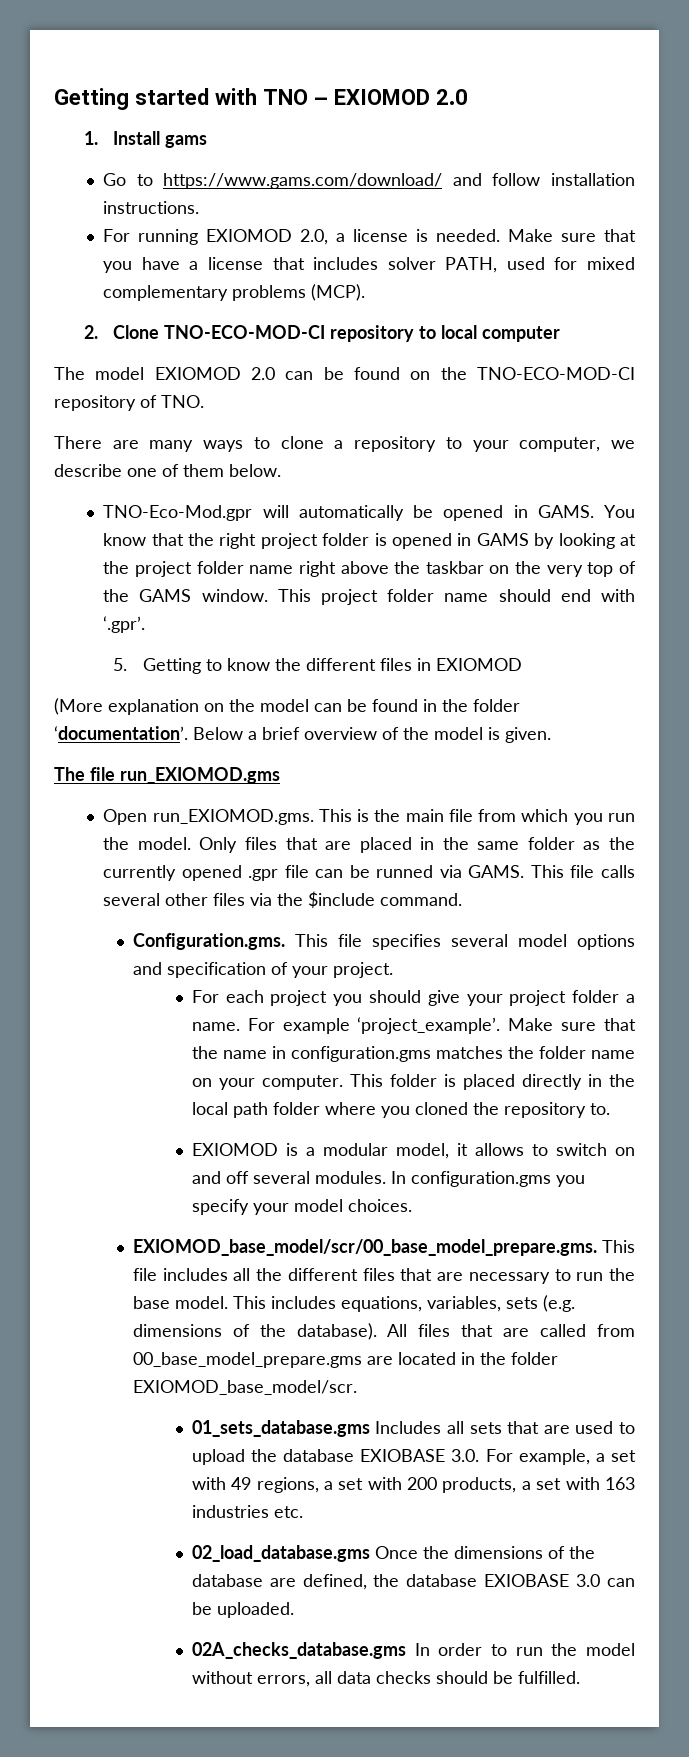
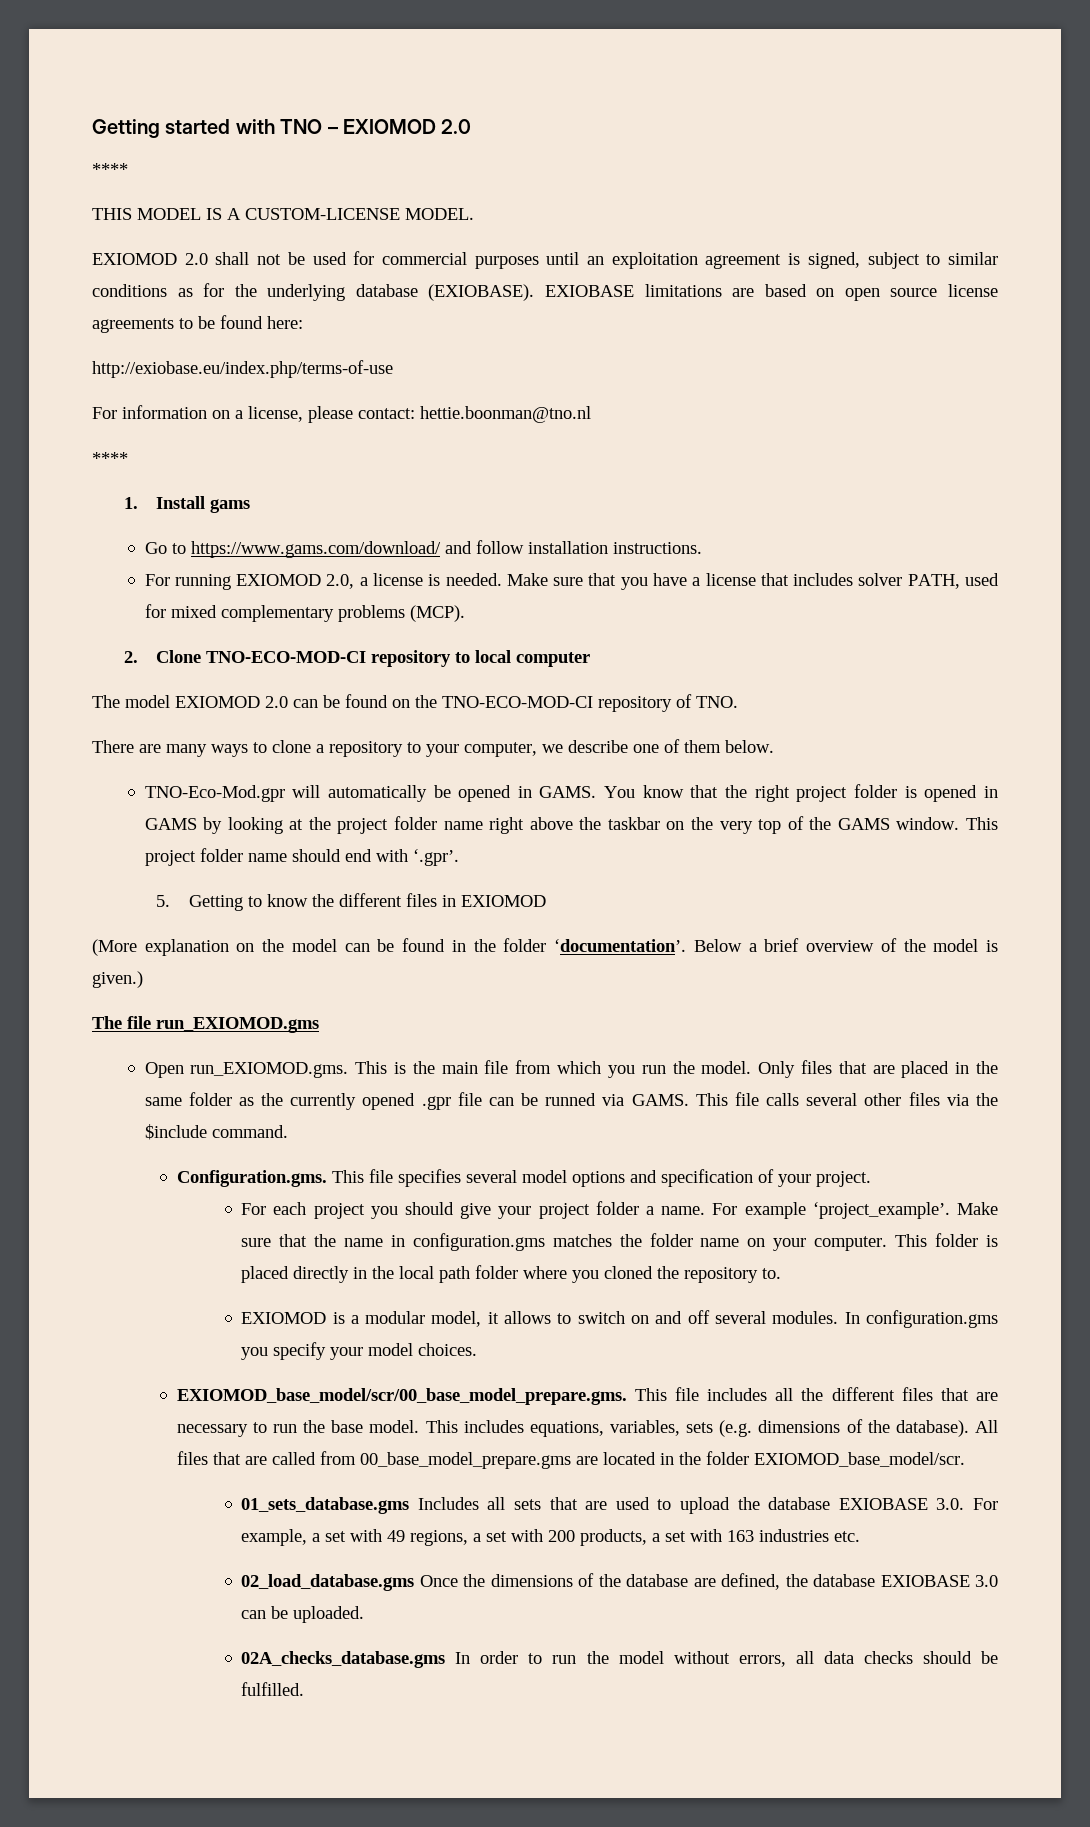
  Getting started with TNO – EXIOMOD 2.0
+ ****
+ THIS MODEL IS A CUSTOM-LICENSE MODEL.
+ EXIOMOD 2.0 shall not be used for commercial purposes until an exploitation agreement is signed, subject to similar conditions as for the underlying database (EXIOBASE). EXIOBASE limitations are based on open source license agreements to be found here:
+ http://exiobase.eu/index.php/terms-of-use
+ For information on a license, please contact: hettie.boonman@tno.nl
+ ****
- Below a brief overview of the model is given.
+ Below a brief overview of the model is given.)

